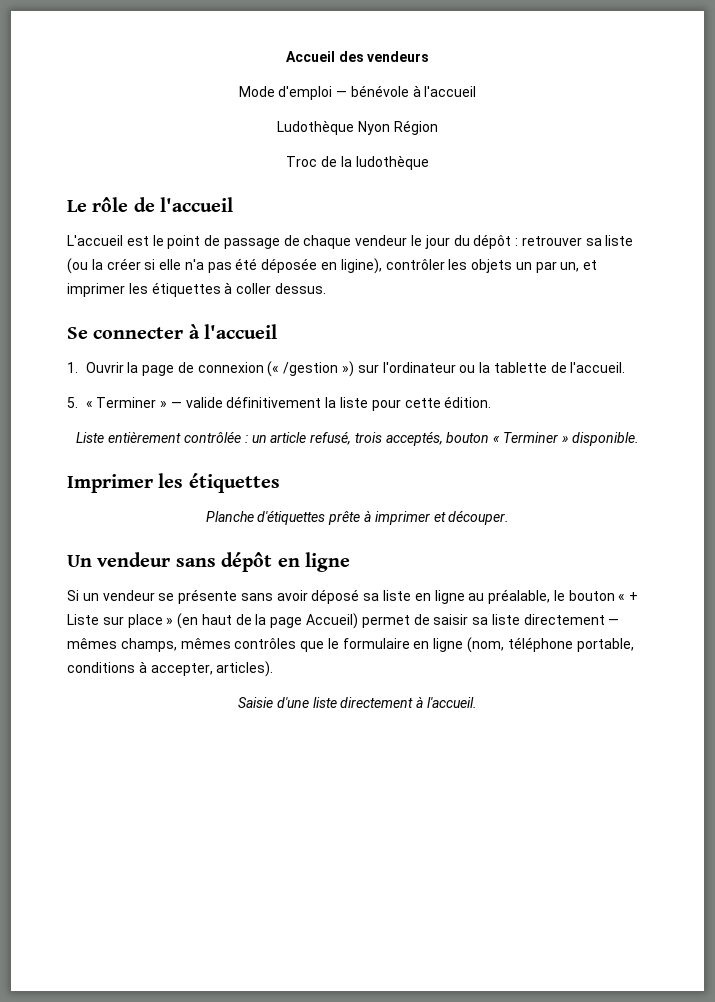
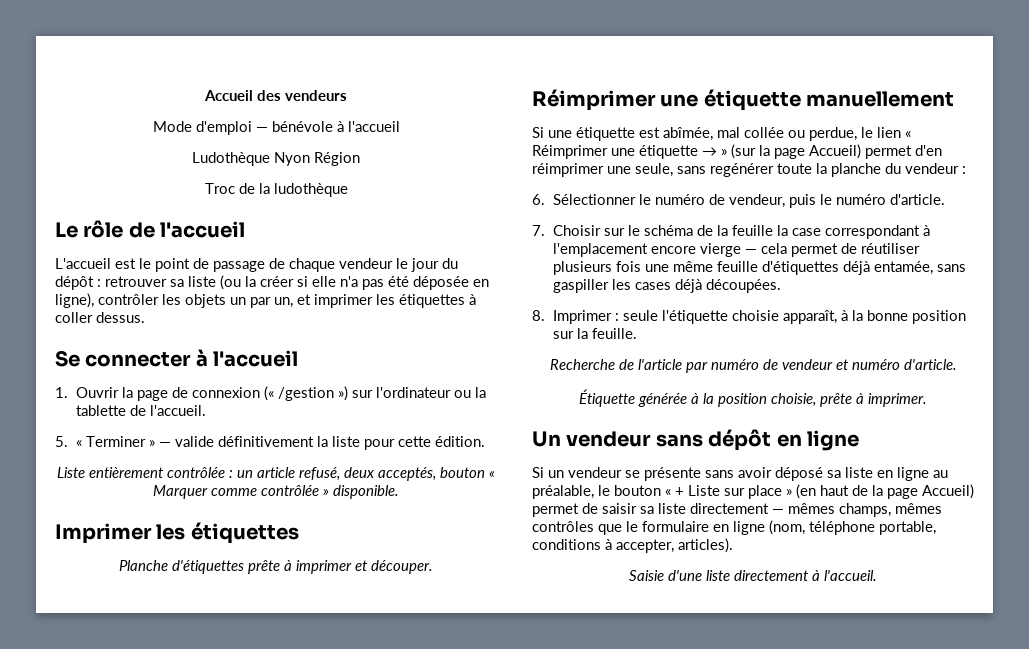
- L'accueil est le point de passage de chaque vendeur le jour du dépôt : retrouver sa liste (ou la créer si elle n'a pas été déposée en ligine), contrôler les objets un par un, et imprimer les étiquettes à coller dessus.
+ L'accueil est le point de passage de chaque vendeur le jour du dépôt : retrouver sa liste (ou la créer si elle n'a pas été déposée en ligne), contrôler les objets un par un, et imprimer les étiquettes à coller dessus.
- Liste entièrement contrôlée : un article refusé, trois acceptés, bouton « Terminer » disponible.
+ Liste entièrement contrôlée : un article refusé, deux acceptés, bouton « Marquer comme contrôlée » disponible.
+ Réimprimer une étiquette manuellement
+ Si une étiquette est abîmée, mal collée ou perdue, le lien « Réimprimer une étiquette → » (sur la page Accueil) permet d'en réimprimer une seule, sans regénérer toute la planche du vendeur :
+ 6. Sélectionner le numéro de vendeur, puis le numéro d'article.
+ 7. Choisir sur le schéma de la feuille la case correspondant à l'emplacement encore vierge — cela permet de réutiliser plusieurs fois une même feuille d'étiquettes déjà entamée, sans gaspiller les cases déjà découpées.
+ 8. Imprimer : seule l'étiquette choisie apparaît, à la bonne position sur la feuille.
+ Recherche de l'article par numéro de vendeur et numéro d'article.
+ Étiquette générée à la position choisie, prête à imprimer.

